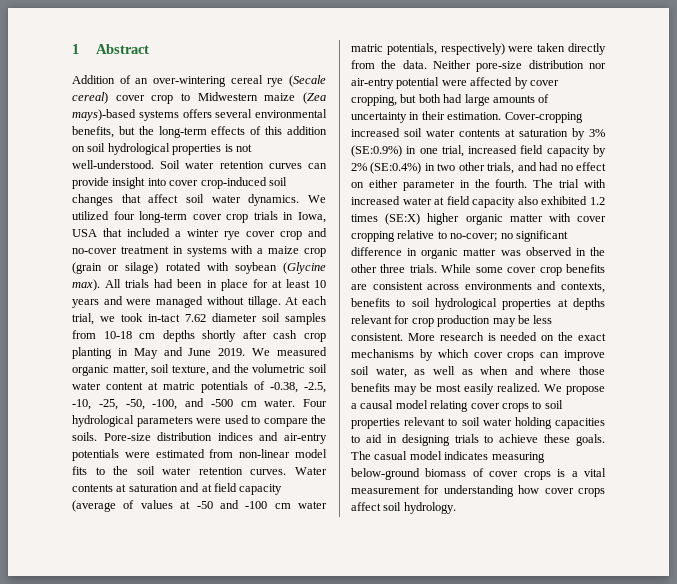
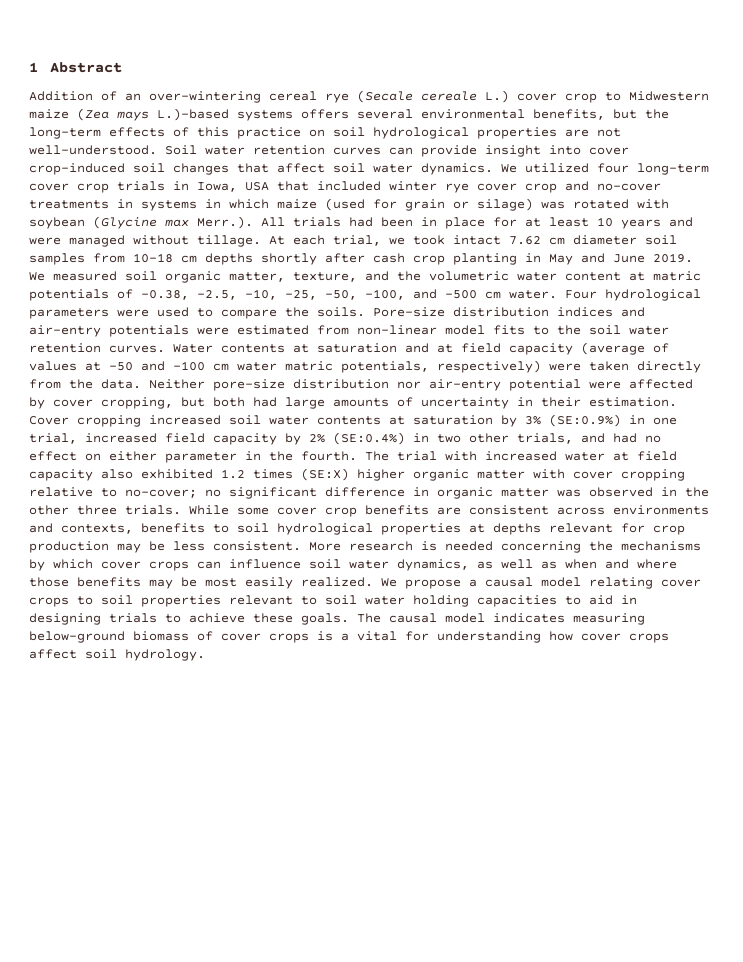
- Addition of an over-wintering cereal rye (Secale cereal) cover crop to Midwestern maize (Zea mays)-based systems offers several environmental benefits, but the long-term effects of this addition on soil hydrological properties is not well-understood.
+ Addition of an over-wintering cereal rye (Secale cereale L.) cover crop to Midwestern maize (Zea mays L.)-based systems offers several environmental benefits, but the long-term effects of this practice on soil hydrological properties are not well-understood.
- We utilized four long-term cover crop trials in Iowa, USA that included a winter rye cover crop and no-cover treatment in systems with a maize crop (grain or silage) rotated with soybean (Glycine max). All trials had been in place for at least 10 years and were managed without tillage.
+ We utilized four long-term cover crop trials in Iowa, USA that included winter rye cover crop and no-cover treatments in systems in which maize (used for grain or silage) was rotated with soybean (Glycine max Merr.). All trials had been in place for at least 10 years and were managed without tillage.
- At each trial, we took in-tact 7.62 diameter soil samples from 10-18 cm depths shortly after cash crop planting in May and June 2019.
+ At each trial, we took intact 7.62 cm diameter soil samples from 10-18 cm depths shortly after cash crop planting in May and June 2019.
- We measured organic matter, soil texture, and the volumetric soil water content at matric potentials of -0.38, -2.5, -10, -25, -50, -100, and -500 cm water.
+ We measured soil organic matter, texture, and the volumetric water content at matric potentials of -0.38, -2.5, -10, -25, -50, -100, and -500 cm water.
- Cover-cropping increased soil water contents at saturation by 3% (SE:0.9%) in one trial, increased field capacity by 2% (SE:0.4%) in two other trials, and had no effect on either parameter in the fourth.
+ Cover cropping increased soil water contents at saturation by 3% (SE:0.9%) in one trial, increased field capacity by 2% (SE:0.4%) in two other trials, and had no effect on either parameter in the fourth.
- More research is needed on the exact mechanisms by which cover crops can improve soil water, as well as when and where those benefits may be most easily realized.
+ More research is needed concerning the mechanisms by which cover crops can influence soil water dynamics, as well as when and where those benefits may be most easily realized.
- The casual model indicates measuring below-ground biomass of cover crops is a vital measurement for understanding how cover crops affect soil hydrology.
+ The causal model indicates measuring below-ground biomass of cover crops is a vital for understanding how cover crops affect soil hydrology.

